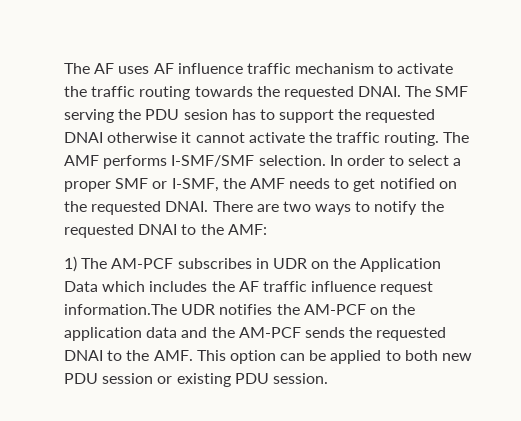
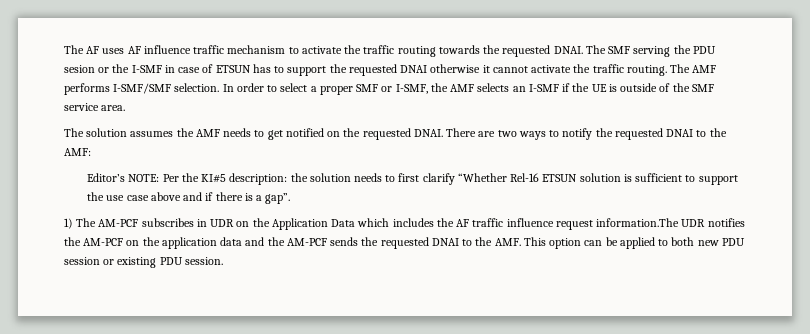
- The SMF serving the PDU sesion has to support the requested DNAI otherwise it cannot activate the traffic routing.
+ The SMF serving the PDU sesion or the I-SMF in case of ETSUN has to support the requested DNAI otherwise it cannot activate the traffic routing.
- In order to select a proper SMF or I-SMF, the AMF needs to get notified on the requested DNAI.
+ In order to select a proper SMF or I-SMF, the AMF selects an I-SMF if the UE is outside of the SMF service area.
+ The solution assumes the AMF needs to get notified on the requested DNAI.
+ Editor’s NOTE: Per the KI#5 description: the solution needs to first clarify “Whether Rel-16 ETSUN solution is sufficient to support the use case above and if there is a gap”.

